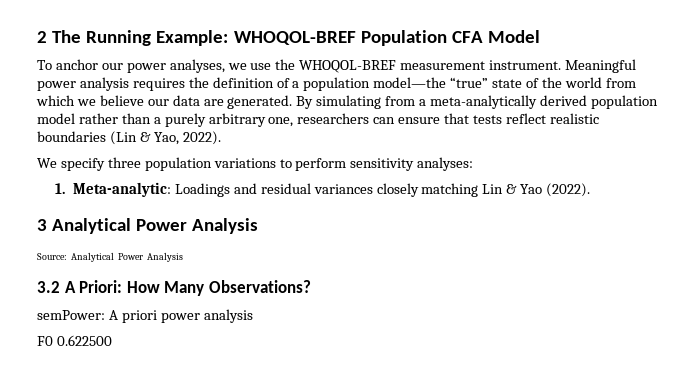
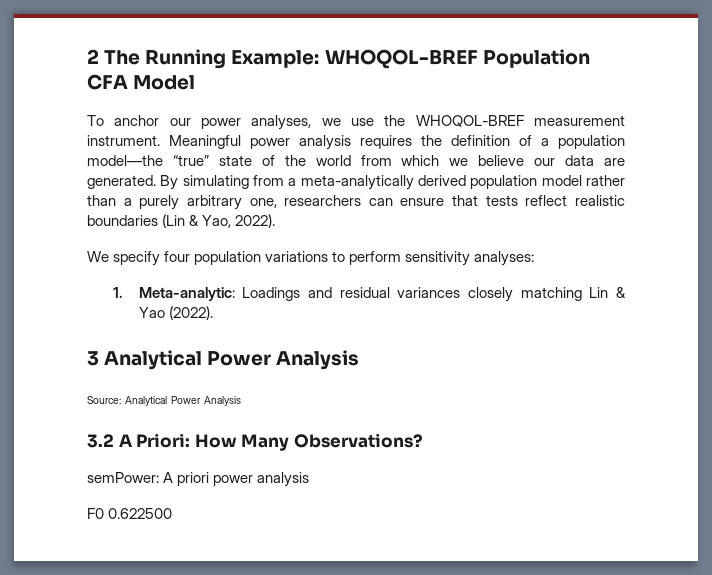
- We specify three population variations to perform sensitivity analyses:
+ We specify four population variations to perform sensitivity analyses:

